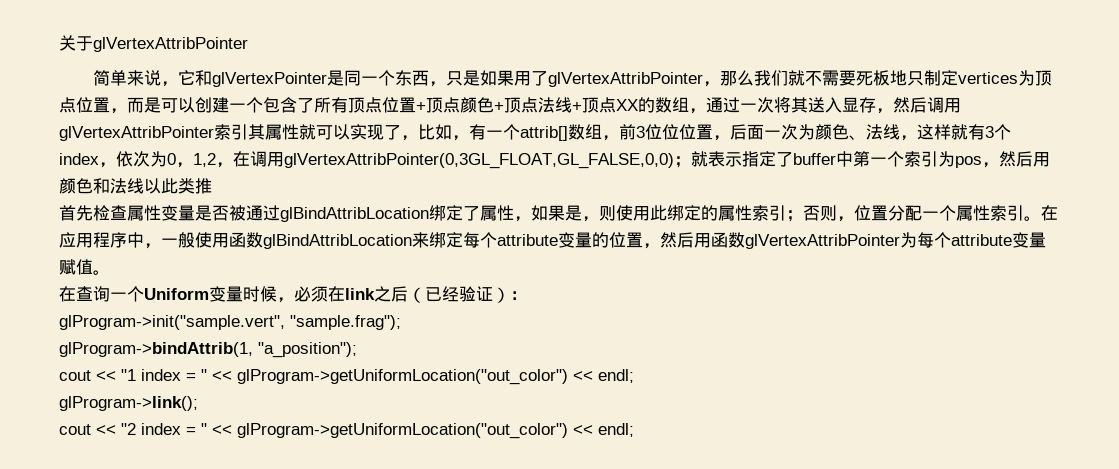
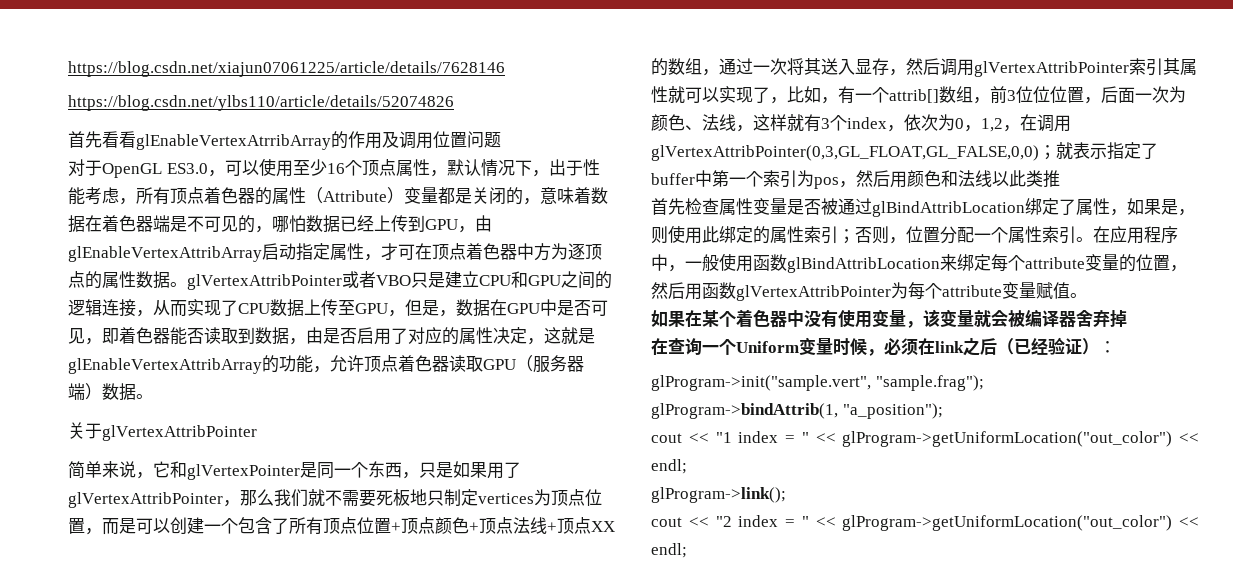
+ https://blog.csdn.net/xiajun07061225/article/details/7628146
+ https://blog.csdn.net/ylbs110/article/details/52074826
+ 首先看看glEnableVertexAtrribArray的作用及调用位置问题
+ 对于OpenGL ES3.0，可以使用至少16个顶点属性，默认情况下，出于性能考虑，所有顶点着色器的属性（Attribute）变量都是关闭的，意味着数据在着色器端是不可见的，哪怕数据已经上传到GPU，由glEnableVertexAttribArray启动指定属性，才可在顶点着色器中方为逐顶点的属性数据。glVertexAttribPointer或者VBO只是建立CPU和GPU之间的逻辑连接，从而实现了CPU数据上传至GPU，但是，数据在GPU中是否可见，即着色器能否读取到数据，由是否启用了对应的属性决定，这就是glEnableVertexAttribArray的功能，允许顶点着色器读取GPU（服务器端）数据。
- 简单来说，它和glVertexPointer是同一个东西，只是如果用了glVertexAttribPointer，那么我们就不需要死板地只制定vertices为顶点位置，而是可以创建一个包含了所有顶点位置+顶点颜色+顶点法线+顶点XX的数组，通过一次将其送入显存，然后调用glVertexAttribPointer索引其属性就可以实现了，比如，有一个attrib[]数组，前3位位位置，后面一次为颜色、法线，这样就有3个index，依次为0，1,2，在调用glVertexAttribPointer(0,3GL_FLOAT,GL_FALSE,0,0)；
+ 简单来说，它和glVertexPointer是同一个东西，只是如果用了glVertexAttribPointer，那么我们就不需要死板地只制定vertices为顶点位置，而是可以创建一个包含了所有顶点位置+顶点颜色+顶点法线+顶点XX的数组，通过一次将其送入显存，然后调用glVertexAttribPointer索引其属性就可以实现了，比如，有一个attrib[]数组，前3位位位置，后面一次为颜色、法线，这样就有3个index，依次为0，1,2，在调用glVertexAttribPointer(0,3,GL_FLOAT,GL_FALSE,0,0)；
+ 如果在某个着色器中没有使用变量，该变量就会被编译器舍弃掉

